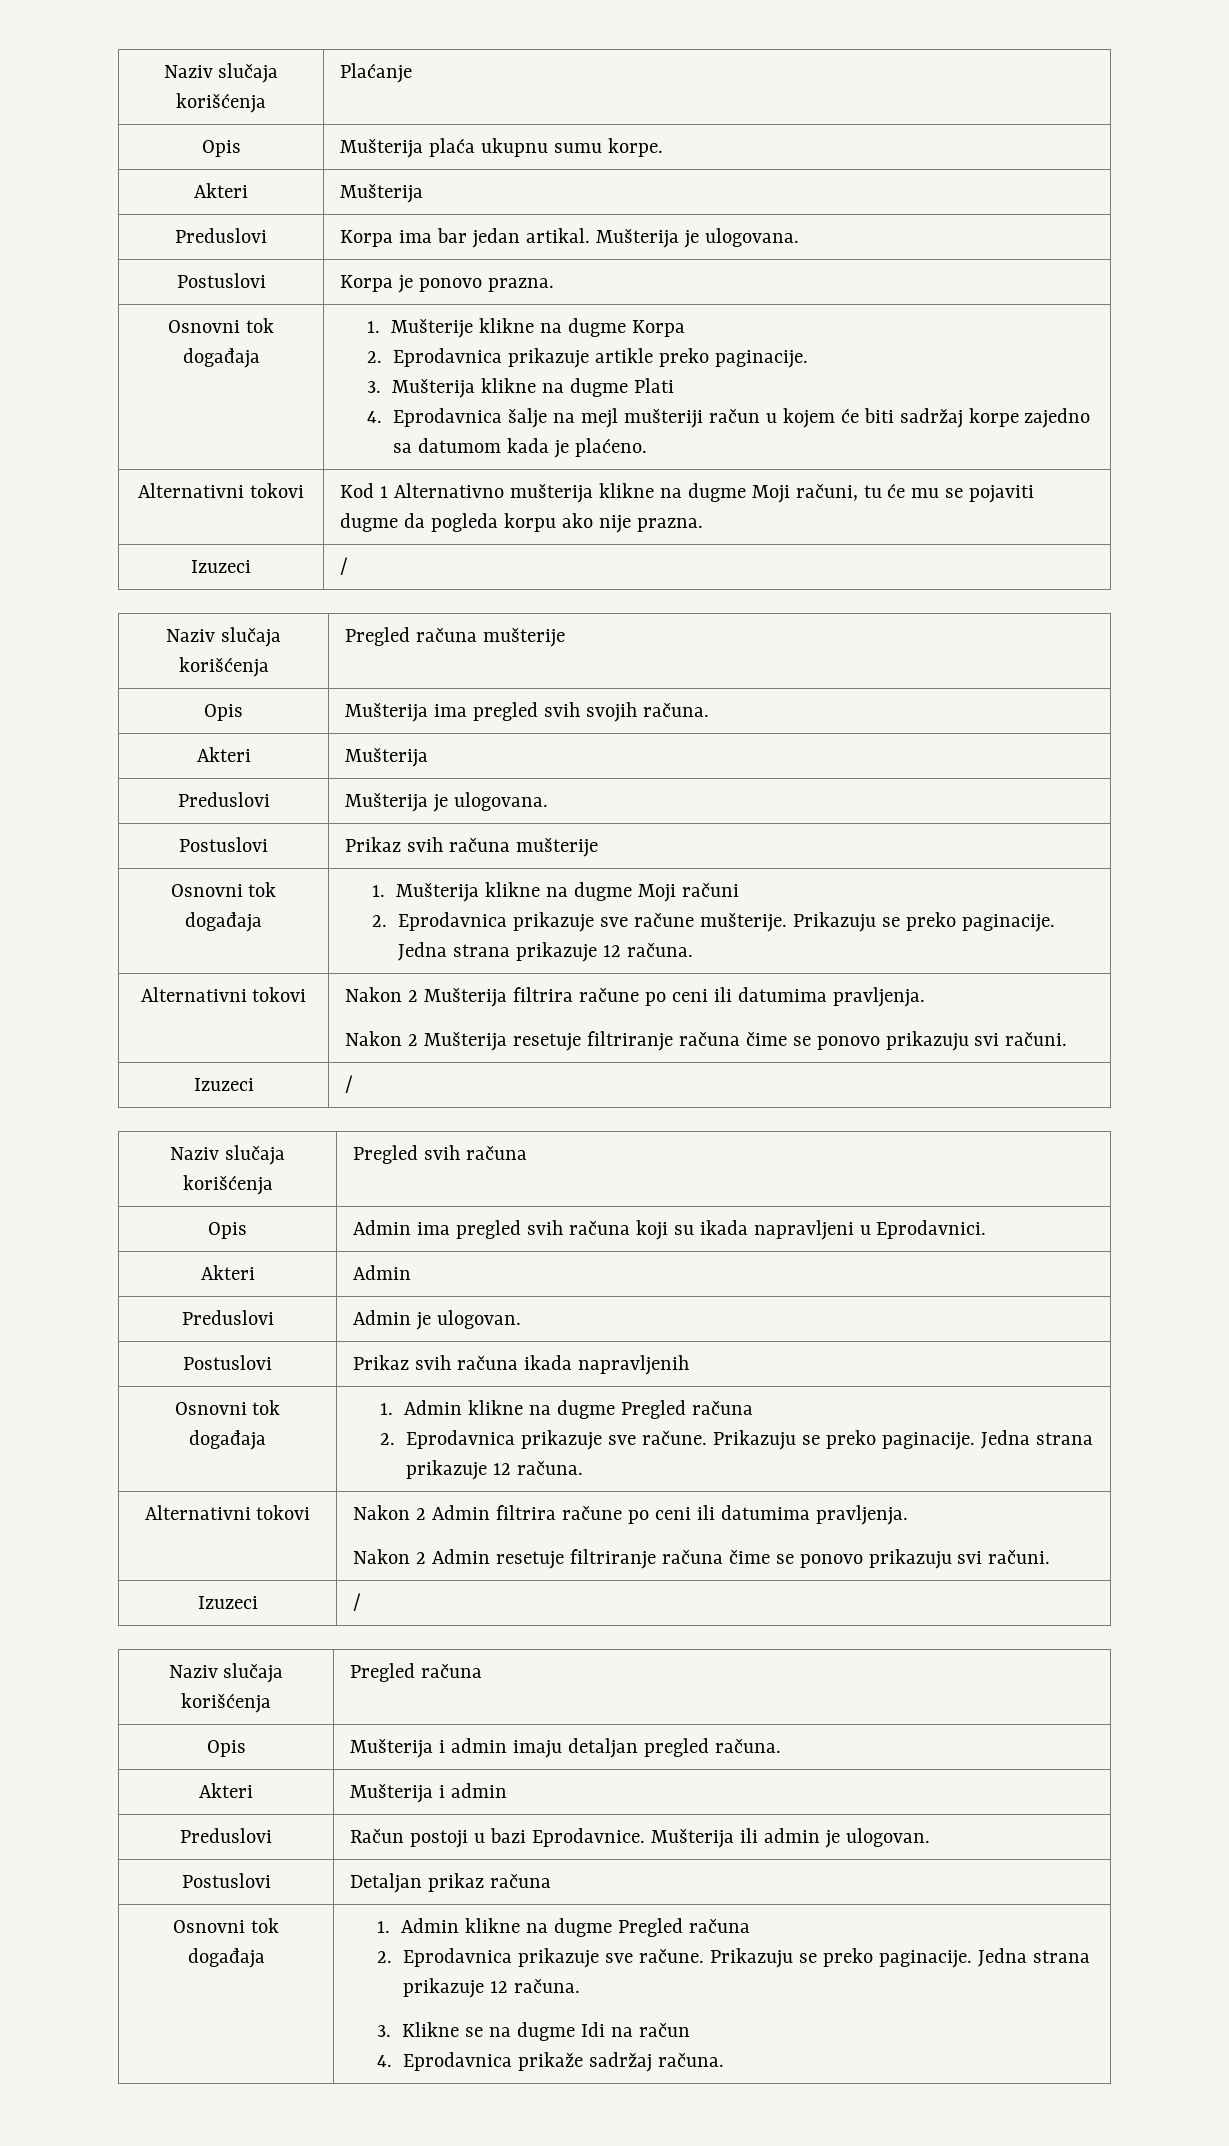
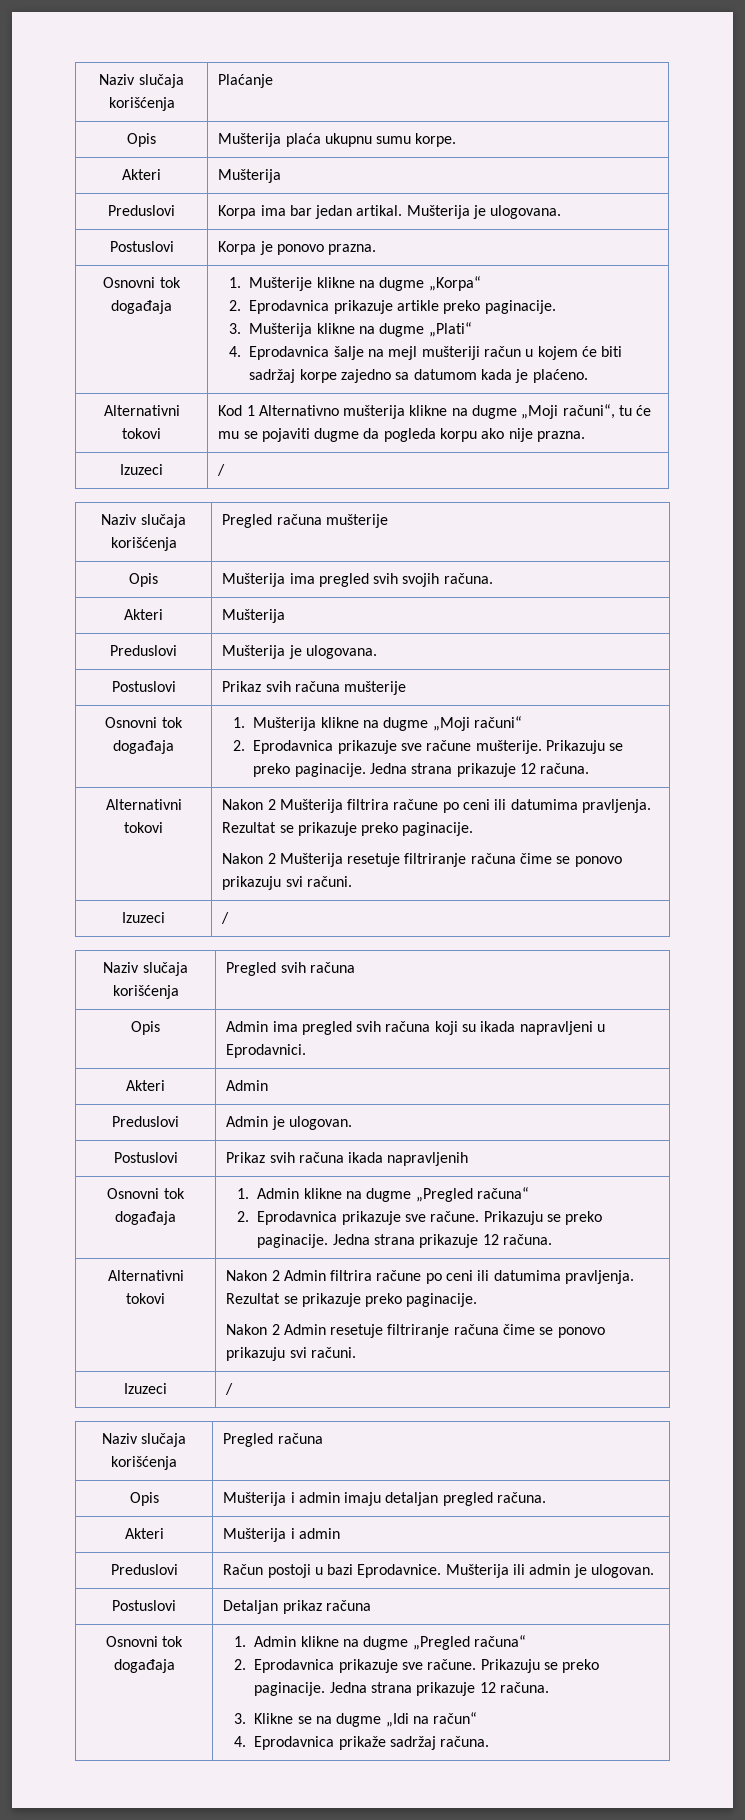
- Osnovni tok događaja | 1. Mušterije klikne na dugme Korpa
+ Osnovni tok događaja | 1. Mušterije klikne na dugme „Korpa“
  2. Eprodavnica prikazuje artikle preko paginacije.
- 3. Mušterija klikne na dugme Plati
+ 3. Mušterija klikne na dugme „Plati“
- Alternativni tokovi | Kod 1 Alternativno mušterija klikne na dugme Moji računi, tu će mu se pojaviti dugme da pogleda korpu ako nije prazna.
+ Alternativni tokovi | Kod 1 Alternativno mušterija klikne na dugme „Moji računi“, tu će mu se pojaviti dugme da pogleda korpu ako nije prazna.
- Osnovni tok događaja | 1. Mušterija klikne na dugme Moji računi
+ Osnovni tok događaja | 1. Mušterija klikne na dugme „Moji računi“
- Alternativni tokovi | Nakon 2 Mušterija filtrira račune po ceni ili datumima pravljenja.
+ Alternativni tokovi | Nakon 2 Mušterija filtrira račune po ceni ili datumima pravljenja. Rezultat se prikazuje preko paginacije.
  Postuslovi | Prikaz svih računa ikada napravljenih
- Osnovni tok događaja | 1. Admin klikne na dugme Pregled računa
+ Osnovni tok događaja | 1. Admin klikne na dugme „Pregled računa“
- Alternativni tokovi | Nakon 2 Admin filtrira račune po ceni ili datumima pravljenja.
+ Alternativni tokovi | Nakon 2 Admin filtrira račune po ceni ili datumima pravljenja. Rezultat se prikazuje preko paginacije.
  Postuslovi | Detaljan prikaz računa
- Osnovni tok događaja | 1. Admin klikne na dugme Pregled računa
+ Osnovni tok događaja | 1. Admin klikne na dugme „Pregled računa“
  2. Eprodavnica prikazuje sve račune. Prikazuju se preko paginacije. Jedna strana prikazuje 12 računa.
- 3. Klikne se na dugme Idi na račun
+ 3. Klikne se na dugme „Idi na račun“

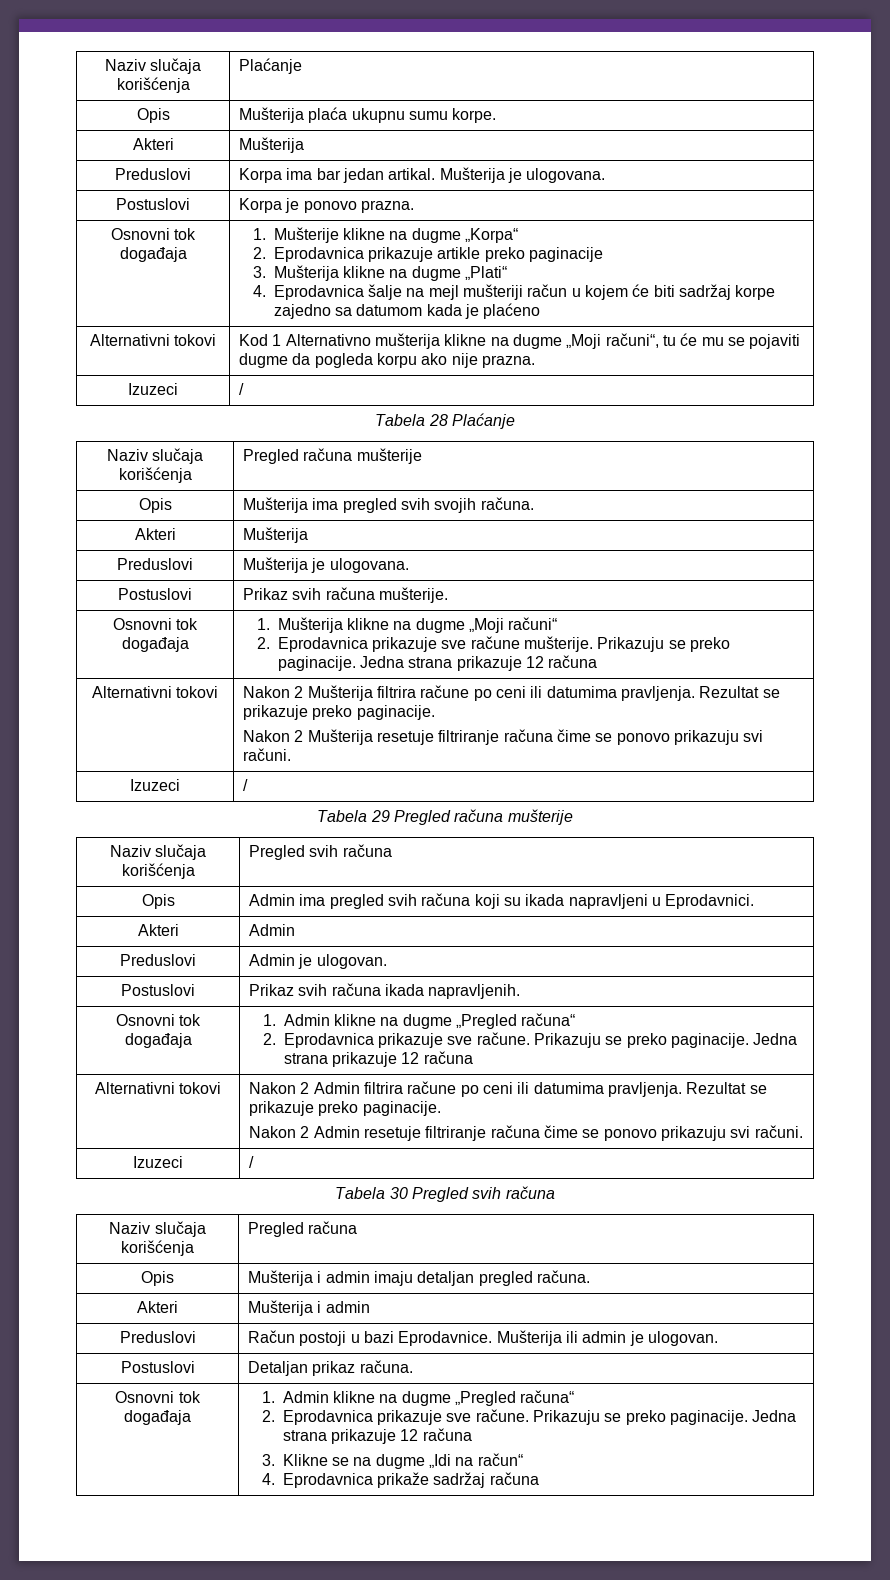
  Osnovni tok događaja | 1. Mušterije klikne na dugme „Korpa“
- 2. Eprodavnica prikazuje artikle preko paginacije.
+ 2. Eprodavnica prikazuje artikle preko paginacije
  3. Mušterija klikne na dugme „Plati“
- 4. Eprodavnica šalje na mejl mušteriji račun u kojem će biti sadržaj korpe zajedno sa datumom kada je plaćeno.
+ 4. Eprodavnica šalje na mejl mušteriji račun u kojem će biti sadržaj korpe zajedno sa datumom kada je plaćeno
+ Tabela 28 Plaćanje
- Postuslovi | Prikaz svih računa mušterije
+ Postuslovi | Prikaz svih računa mušterije.
  Osnovni tok događaja | 1. Mušterija klikne na dugme „Moji računi“
- 2. Eprodavnica prikazuje sve račune mušterije. Prikazuju se preko paginacije. Jedna strana prikazuje 12 računa.
+ 2. Eprodavnica prikazuje sve račune mušterije. Prikazuju se preko paginacije. Jedna strana prikazuje 12 računa
+ Tabela 29 Pregled računa mušterije
- Postuslovi | Prikaz svih računa ikada napravljenih
+ Postuslovi | Prikaz svih računa ikada napravljenih.
  Osnovni tok događaja | 1. Admin klikne na dugme „Pregled računa“
- 2. Eprodavnica prikazuje sve račune. Prikazuju se preko paginacije. Jedna strana prikazuje 12 računa.
+ 2. Eprodavnica prikazuje sve račune. Prikazuju se preko paginacije. Jedna strana prikazuje 12 računa
+ Tabela 30 Pregled svih računa
- Postuslovi | Detaljan prikaz računa
+ Postuslovi | Detaljan prikaz računa.
  Osnovni tok događaja | 1. Admin klikne na dugme „Pregled računa“
- 2. Eprodavnica prikazuje sve račune. Prikazuju se preko paginacije. Jedna strana prikazuje 12 računa.
+ 2. Eprodavnica prikazuje sve račune. Prikazuju se preko paginacije. Jedna strana prikazuje 12 računa
  3. Klikne se na dugme „Idi na račun“
- 4. Eprodavnica prikaže sadržaj računa.
+ 4. Eprodavnica prikaže sadržaj računa

